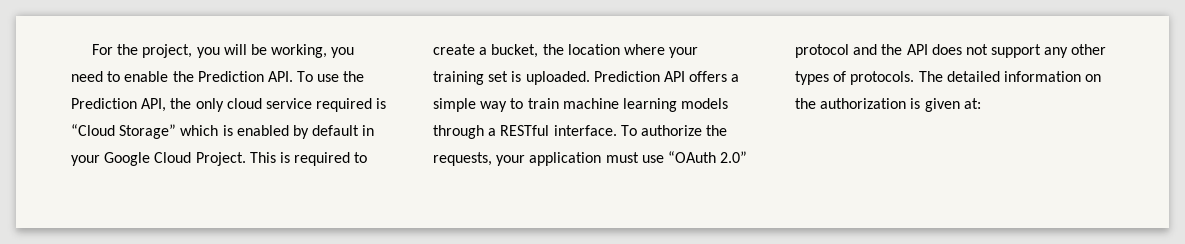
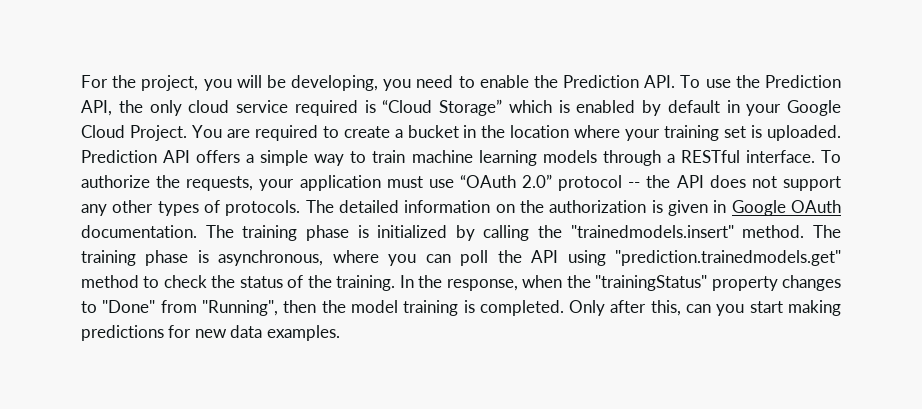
- For the project, you will be working, you need to enable the Prediction API. To use the Prediction API, the only cloud service required is “Cloud Storage” which is enabled by default in your Google Cloud Project.
+ For the project, you will be developing, you need to enable the Prediction API. To use the Prediction API, the only cloud service required is “Cloud Storage” which is enabled by default in your Google Cloud Project.
- This is required to create a bucket, the location where your training set is uploaded.
+ You are required to create a bucket in the location where your training set is uploaded.
- To authorize the requests, your application must use “OAuth 2.0” protocol and the API does not support any other types of protocols.
+ To authorize the requests, your application must use “OAuth 2.0” protocol -- the API does not support any other types of protocols.
- The detailed information on the authorization is given at:
+ The detailed information on the authorization is given in Google OAuth documentation. The training phase is initialized by calling the "trainedmodels.insert" method. The training phase is asynchronous, where you can poll the API using "prediction.trainedmodels.get" method to check the status of the training. In the response, when the "trainingStatus" property changes to "Done" from "Running", then the model training is completed. Only after this, can you start making predictions for new data examples.

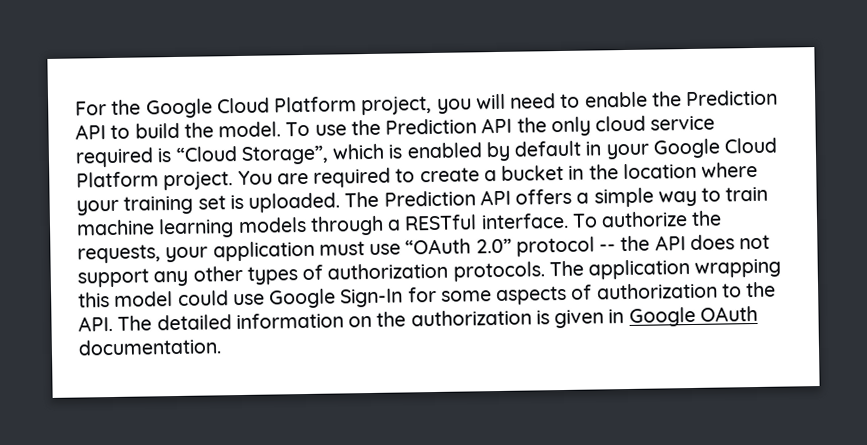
- For the project, you will be developing, you need to enable the Prediction API. To use the Prediction API, the only cloud service required is “Cloud Storage” which is enabled by default in your Google Cloud Project.
+ For the Google Cloud Platform project, you will need to enable the Prediction API to build the model. To use the Prediction API the only cloud service required is “Cloud Storage”, which is enabled by default in your Google Cloud Platform project.
- Prediction API offers a simple way to train machine learning models through a RESTful interface.
+ The Prediction API offers a simple way to train machine learning models through a RESTful interface.
- To authorize the requests, your application must use “OAuth 2.0” protocol -- the API does not support any other types of protocols.
+ To authorize the requests, your application must use “OAuth 2.0” protocol -- the API does not support any other types of authorization protocols.
- The detailed information on the authorization is given in Google OAuth documentation. The training phase is initialized by calling the "trainedmodels.insert" method. The training phase is asynchronous, where you can poll the API using "prediction.trainedmodels.get" method to check the status of the training. In the response, when the "trainingStatus" property changes to "Done" from "Running", then the model training is completed. Only after this, can you start making predictions for new data examples.
+ The application wrapping this model could use Google Sign-In for some aspects of authorization to the API. The detailed information on the authorization is given in Google OAuth documentation.

